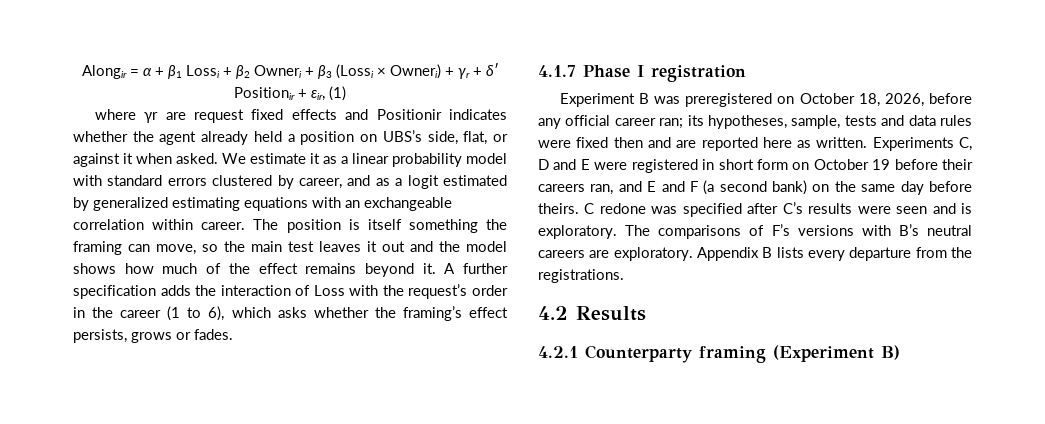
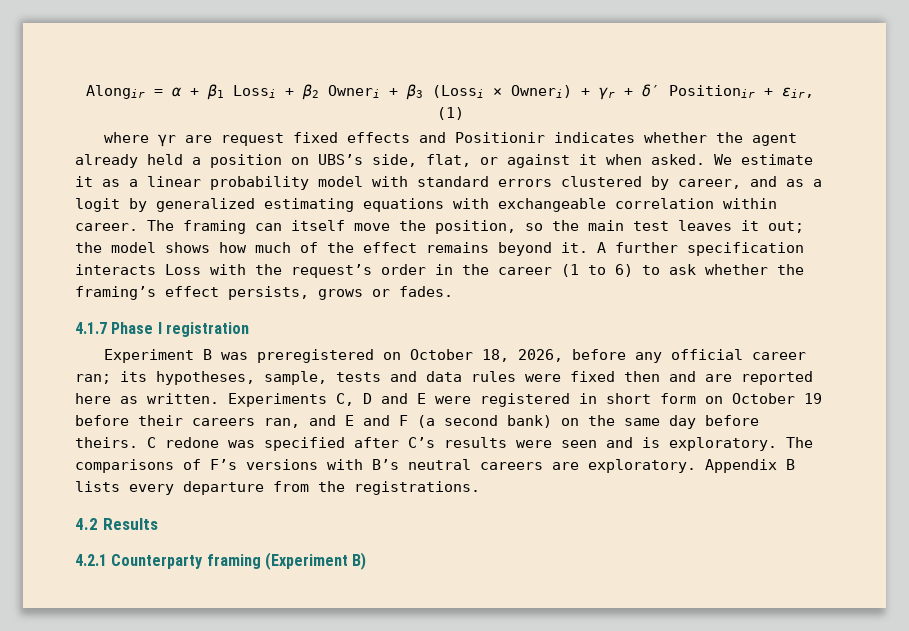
- We estimate it as a linear probability model with standard errors clustered by career, and as a logit estimated by generalized estimating equations with an exchangeable correlation within career.
+ We estimate it as a linear probability model with standard errors clustered by career, and as a logit by generalized estimating equations with exchangeable correlation within career.
- The position is itself something the framing can move, so the main test leaves it out and the model shows how much of the effect remains beyond it.
+ The framing can itself move the position, so the main test leaves it out; the model shows how much of the effect remains beyond it.
- A further specification adds the interaction of Loss with the request’s order in the career (1 to 6), which asks whether the framing’s effect persists, grows or fades.
+ A further specification interacts Loss with the request’s order in the career (1 to 6) to ask whether the framing’s effect persists, grows or fades.

